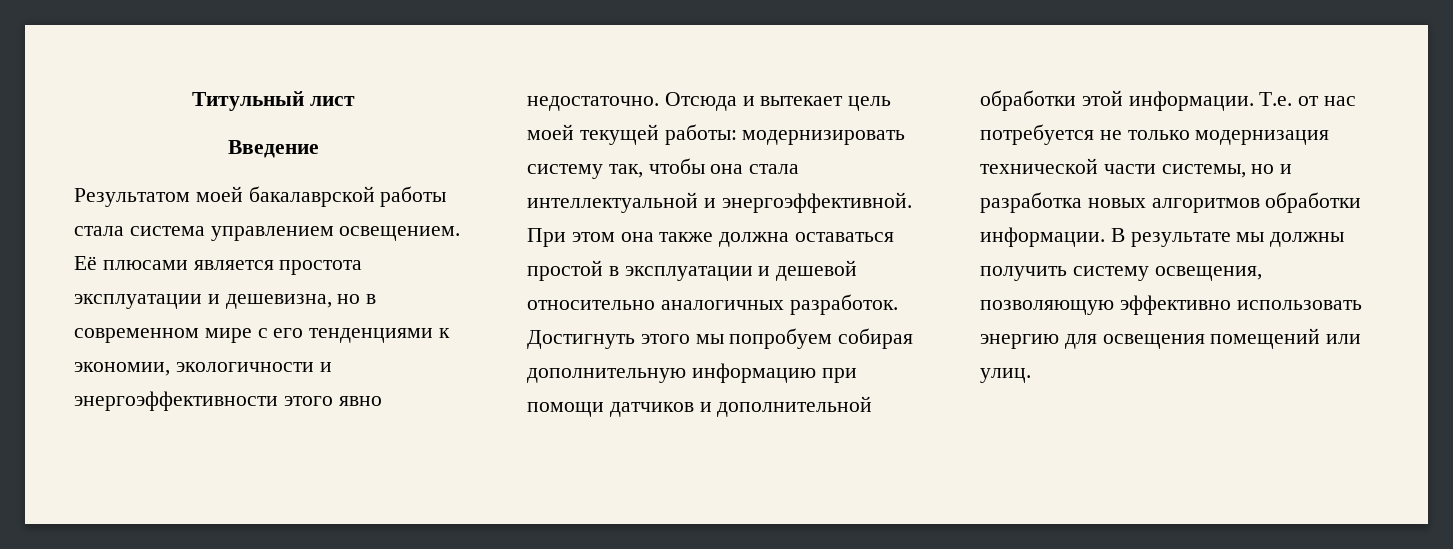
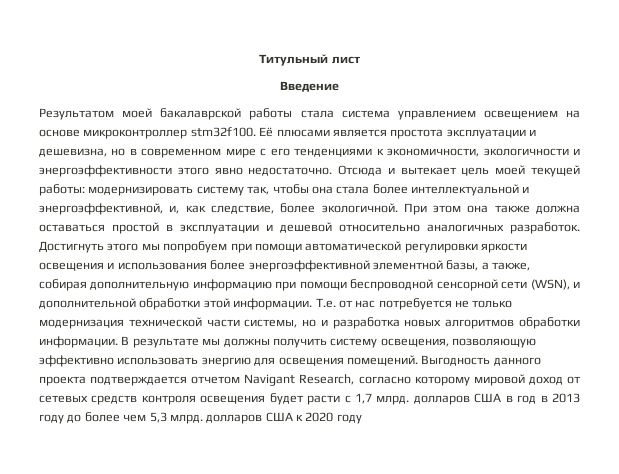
- Результатом моей бакалаврской работы стала система управлением освещением.
+ Результатом моей бакалаврской работы стала система управлением освещением на основе микроконтроллер stm32f100.
- Её плюсами является простота эксплуатации и дешевизна, но в современном мире с его тенденциями к экономии, экологичности и энергоэффективности этого явно недостаточно.
+ Её плюсами является простота эксплуатации и дешевизна, но в современном мире с его тенденциями к экономичности, экологичности и энергоэффективности этого явно недостаточно.
- Отсюда и вытекает цель моей текущей работы: модернизировать систему так, чтобы она стала интеллектуальной и энергоэффективной.
+ Отсюда и вытекает цель моей текущей работы: модернизировать систему так, чтобы она стала более интеллектуальной и энергоэффективной, и, как следствие, более экологичной.
- Достигнуть этого мы попробуем собирая дополнительную информацию при помощи датчиков и дополнительной обработки этой информации.
+ Достигнуть этого мы попробуем при помощи автоматической регулировки яркости освещения и использования более энергоэффективной элементной базы, а также, собирая дополнительную информацию при помощи беспроводной сенсорной сети (WSN), и дополнительной обработки этой информации.
- В результате мы должны получить систему освещения, позволяющую эффективно использовать энергию для освещения помещений или улиц.
+ В результате мы должны получить систему освещения, позволяющую эффективно использовать энергию для освещения помещений. Выгодность данного проекта подтверждается отчетом Navigant Research, согласно которому мировой доход от сетевых средств контроля освещения будет расти с 1,7 млрд. долларов США в год в 2013 году до более чем 5,3 млрд. долларов США к 2020 году

